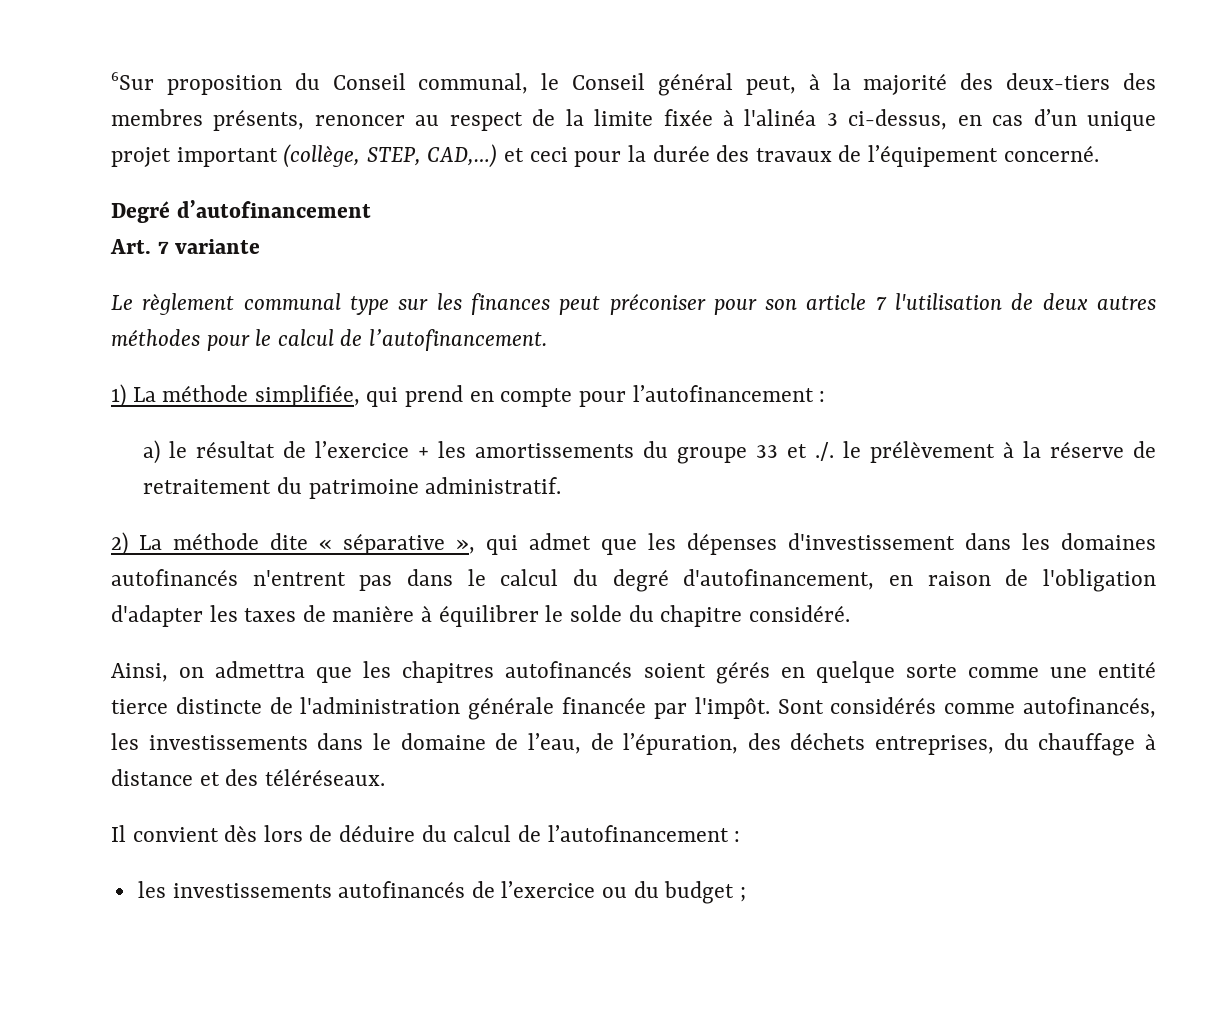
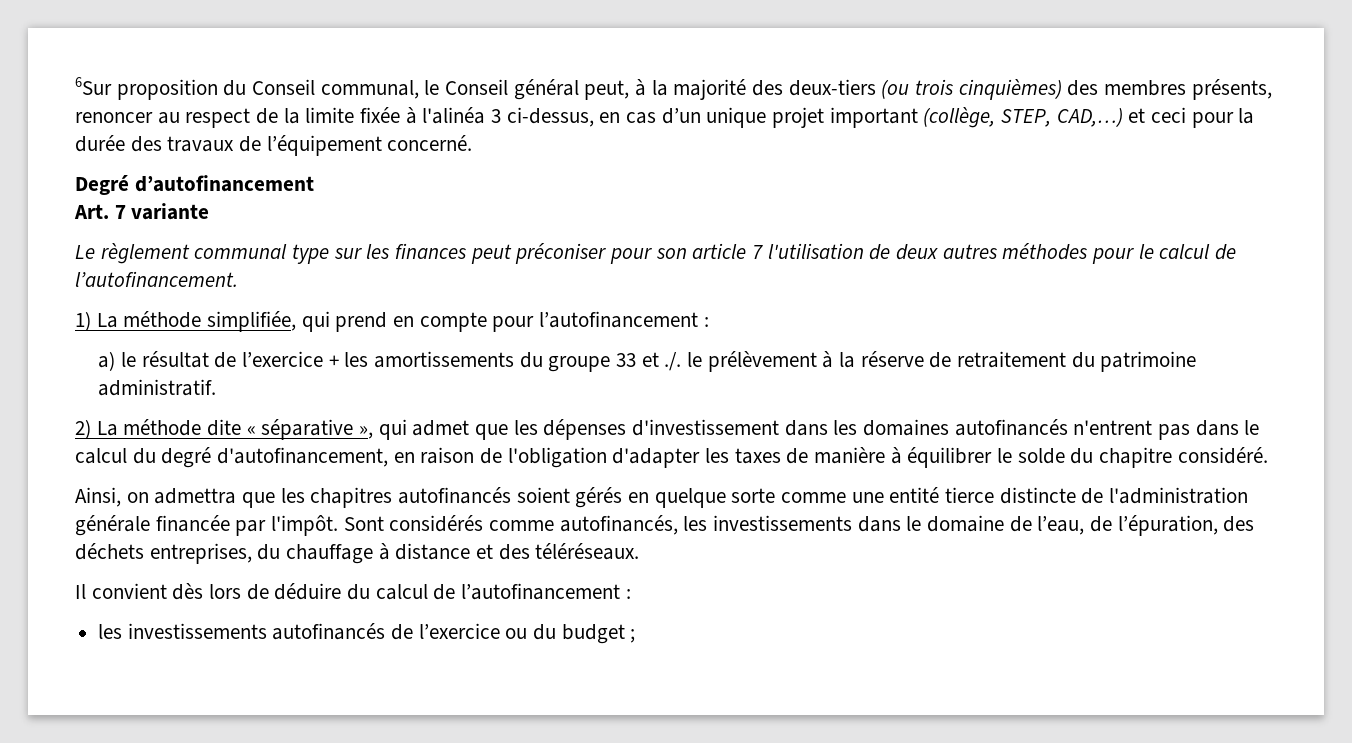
- 6Sur proposition du Conseil communal, le Conseil général peut, à la majorité des deux-tiers des membres présents, renoncer au respect de la limite fixée à l'alinéa 3 ci-dessus, en cas d’un unique projet important (collège, STEP, CAD,…) et ceci pour la durée des travaux de l’équipement concerné.
+ 6Sur proposition du Conseil communal, le Conseil général peut, à la majorité des deux-tiers (ou trois cinquièmes) des membres présents, renoncer au respect de la limite fixée à l'alinéa 3 ci-dessus, en cas d’un unique projet important (collège, STEP, CAD,…) et ceci pour la durée des travaux de l’équipement concerné.

